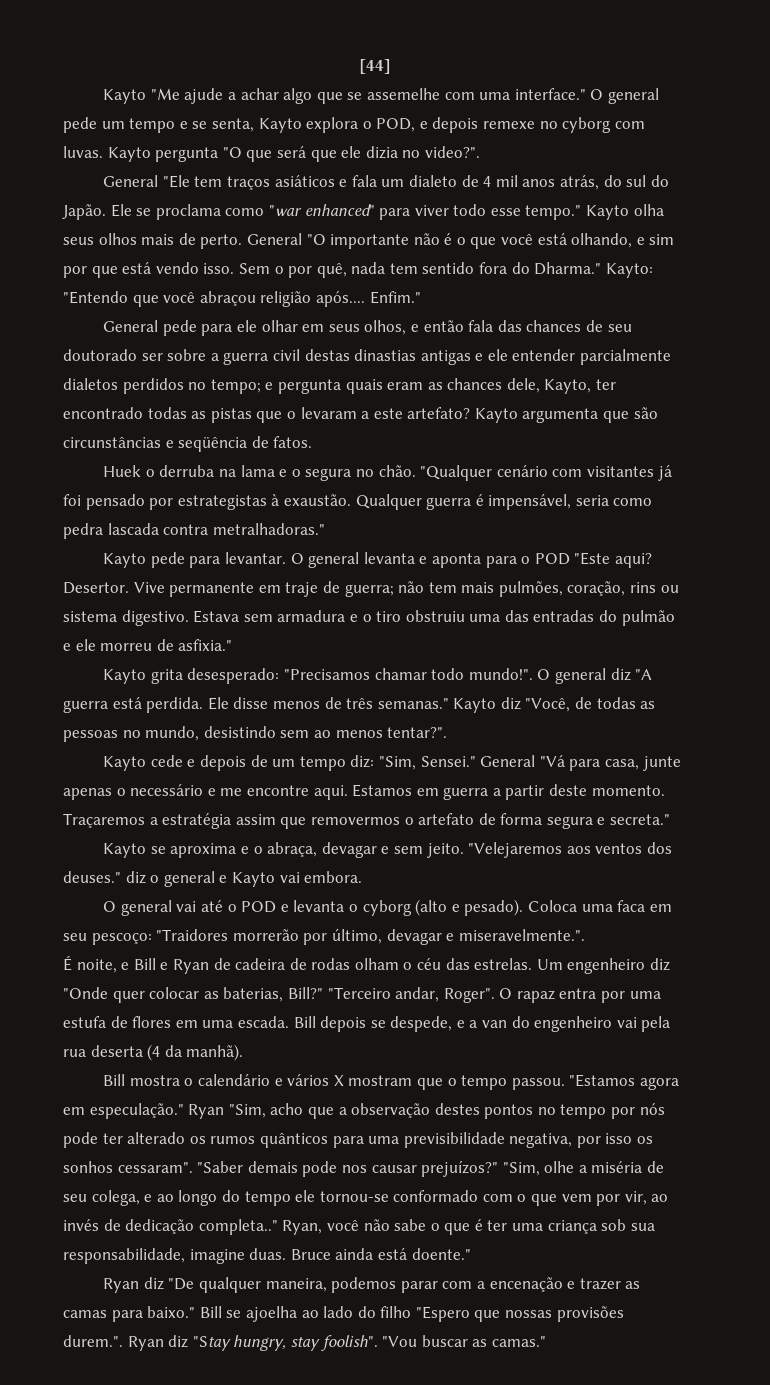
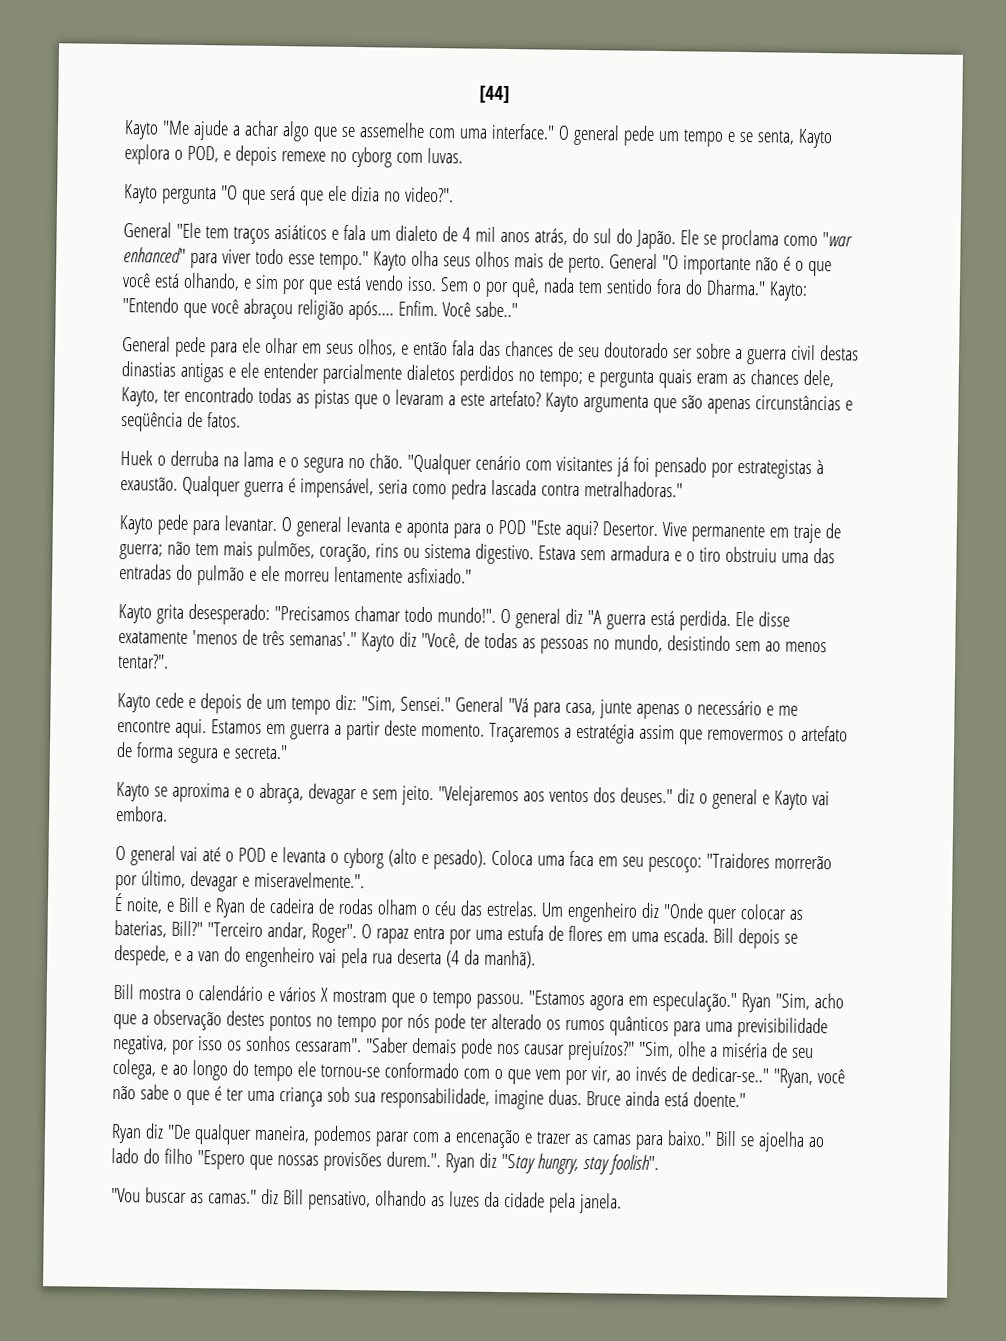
- O general pede um tempo e se senta, Kayto explora o POD, e depois remexe no cyborg com luvas. Kayto pergunta "O que será que ele dizia no video?".
+ O general pede um tempo e se senta, Kayto explora o POD, e depois remexe no cyborg com luvas.
+ Kayto pergunta "O que será que ele dizia no video?".
- Enfim."
+ Enfim. Você sabe.."
- Kayto argumenta que são circunstâncias e seqüência de fatos.
+ Kayto argumenta que são apenas circunstâncias e seqüência de fatos.
- Estava sem armadura e o tiro obstruiu uma das entradas do pulmão e ele morreu de asfixia."
+ Estava sem armadura e o tiro obstruiu uma das entradas do pulmão e ele morreu lentamente asfixiado."
- Ele disse menos de três semanas."
+ Ele disse exatamente 'menos de três semanas'."
- "Sim, olhe a miséria de seu colega, e ao longo do tempo ele tornou-se conformado com o que vem por vir, ao invés de dedicação completa.." Ryan, você não sabe o que é ter uma criança sob sua responsabilidade, imagine duas.
+ "Sim, olhe a miséria de seu colega, e ao longo do tempo ele tornou-se conformado com o que vem por vir, ao invés de dedicar-se.." "Ryan, você não sabe o que é ter uma criança sob sua responsabilidade, imagine duas.
- Bill se ajoelha ao lado do filho "Espero que nossas provisões durem.". Ryan diz "Stay hungry, stay foolish". "Vou buscar as camas."
+ Bill se ajoelha ao lado do filho "Espero que nossas provisões durem.". Ryan diz "Stay hungry, stay foolish".
+ "Vou buscar as camas." diz Bill pensativo, olhando as luzes da cidade pela janela.

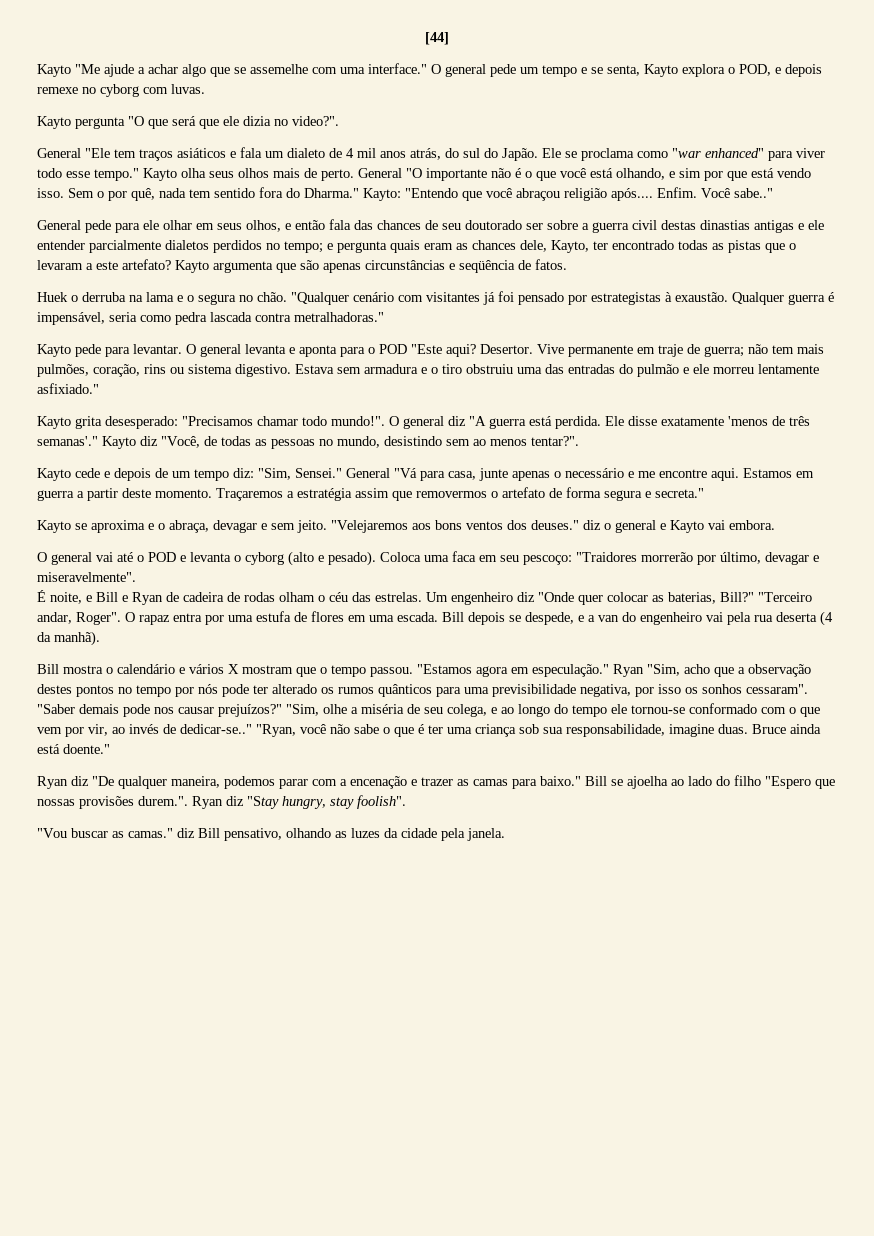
- "Velejaremos aos ventos dos deuses." diz o general e Kayto vai embora.
+ "Velejaremos aos bons ventos dos deuses." diz o general e Kayto vai embora.
- Coloca uma faca em seu pescoço: "Traidores morrerão por último, devagar e miseravelmente.".
+ Coloca uma faca em seu pescoço: "Traidores morrerão por último, devagar e miseravelmente".

